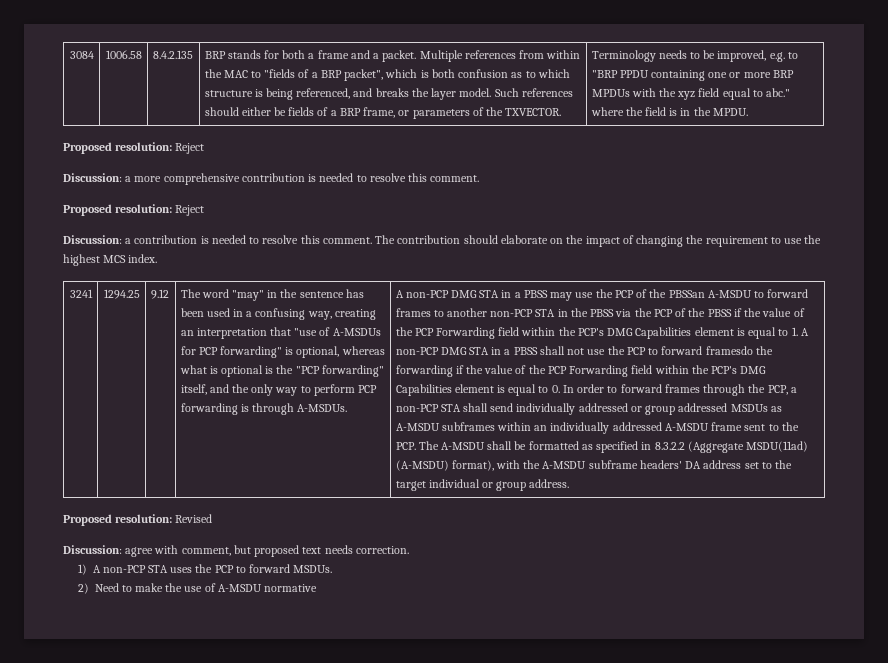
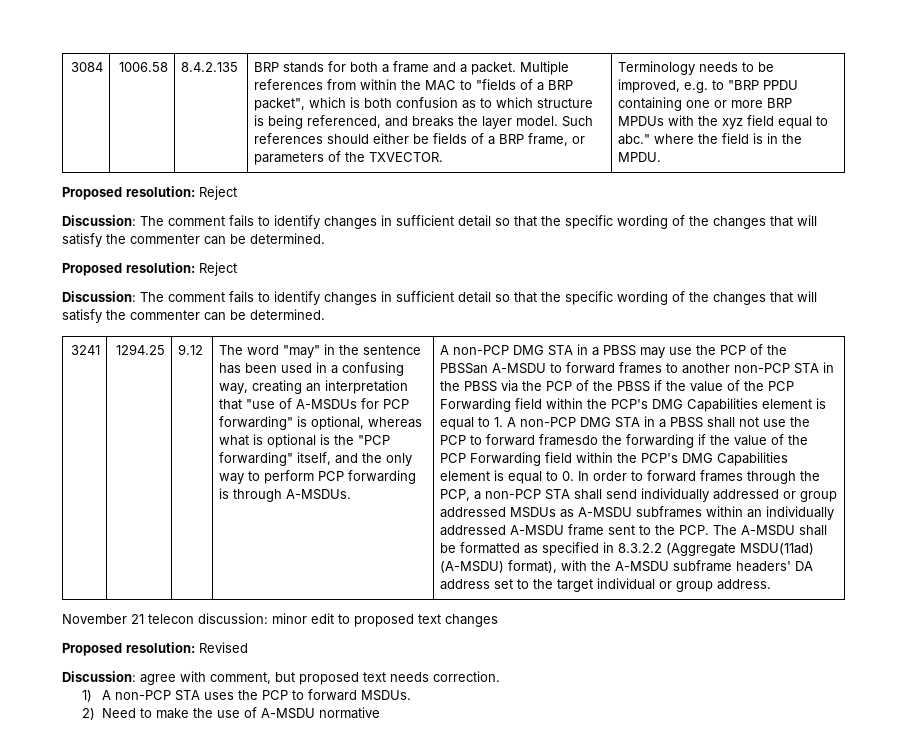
  Terminology needs to be improved, e.g. to "BRP PPDU containing one or more BRP MPDUs with the xyz field equal to abc." where the field is in the MPDU.
  Proposed resolution: Reject
- Discussion: a more comprehensive contribution is needed to resolve this comment.
+ Discussion: The comment fails to identify changes in sufficient detail so that the specific wording of the changes that will satisfy the commenter can be determined.
  Proposed resolution: Reject
- Discussion: a contribution is needed to resolve this comment. The contribution should elaborate on the impact of changing the requirement to use the highest MCS index.
+ Discussion: The comment fails to identify changes in sufficient detail so that the specific wording of the changes that will satisfy the commenter can be determined.
+ November 21 telecon discussion: minor edit to proposed text changes

